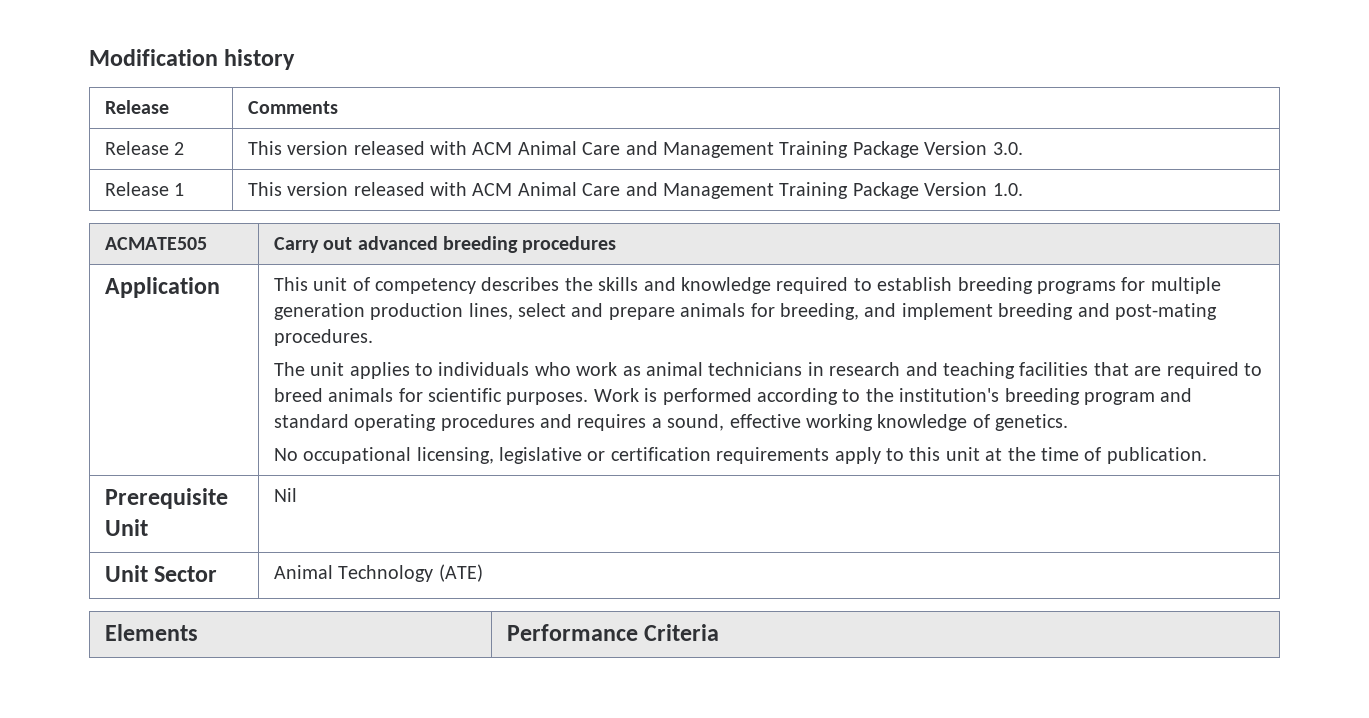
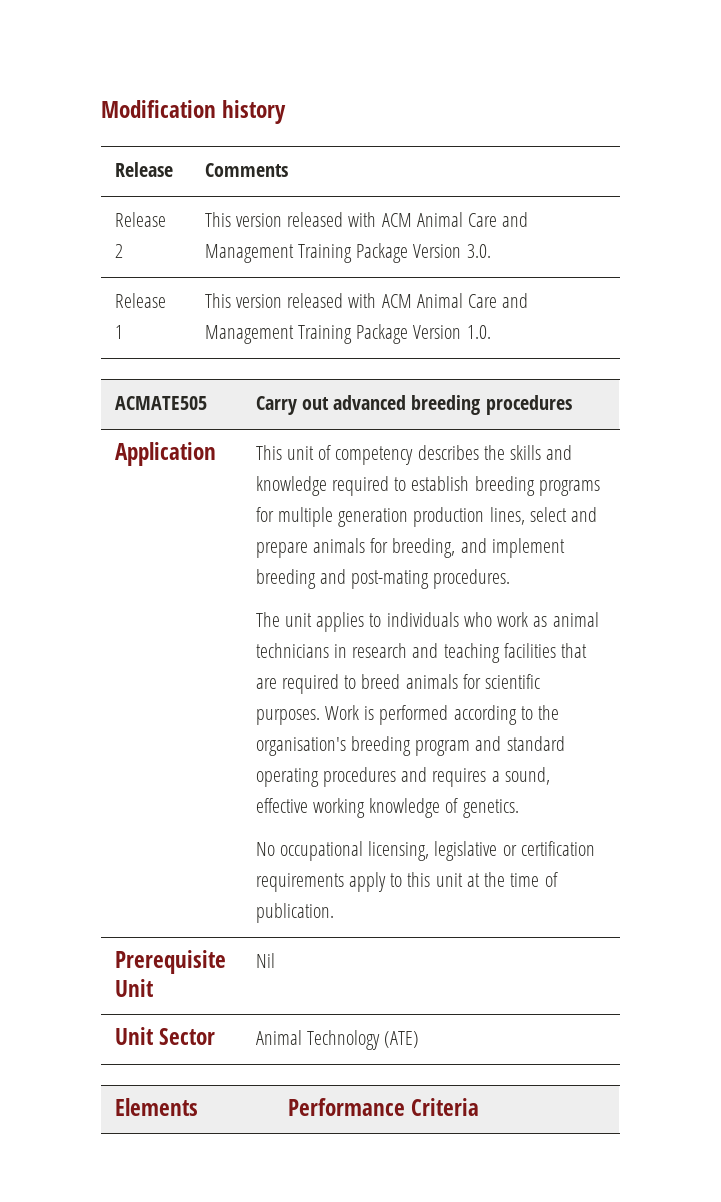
- Work is performed according to the institution's breeding program and standard operating procedures and requires a sound, effective working knowledge of genetics.
+ Work is performed according to the organisation's breeding program and standard operating procedures and requires a sound, effective working knowledge of genetics.

